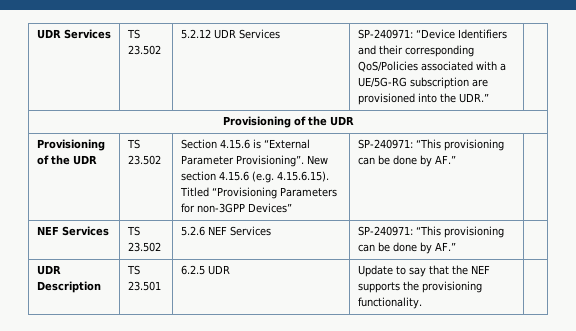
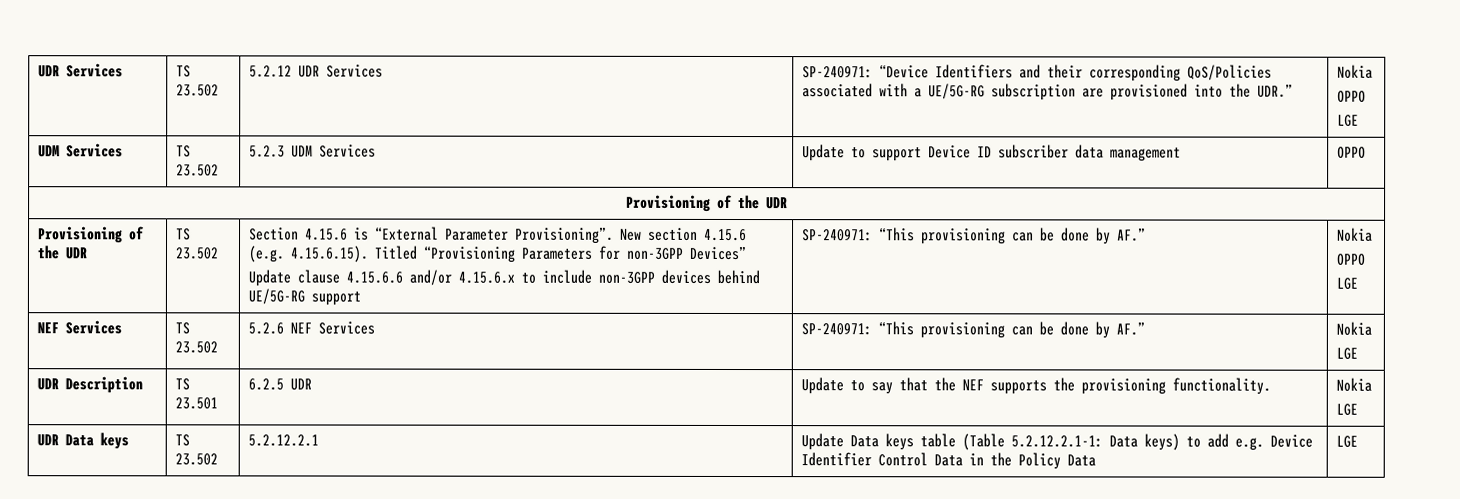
- UDR Services | TS 23.502 | 5.2.12 UDR Services | SP-240971: “Device Identifiers and their corresponding QoS/Policies associated with a UE/5G-RG subscription are provisioned into the UDR.” |
+ UDR Services | TS 23.502 | 5.2.12 UDR Services | SP-240971: “Device Identifiers and their corresponding QoS/Policies associated with a UE/5G-RG subscription are provisioned into the UDR.” | Nokia
+ OPPO
+ LGE
+ UDM Services | TS 23.502 | 5.2.3 UDM Services | Update to support Device ID subscriber data management | OPPO
- New section 4.15.6 (e.g. 4.15.6.15). Titled “Provisioning Parameters for non-3GPP Devices” | SP-240971: “This provisioning can be done by AF.”
+ New section 4.15.6 (e.g. 4.15.6.15). Titled “Provisioning Parameters for non-3GPP Devices”
+ Update clause 4.15.6.6 and/or 4.15.6.x to include non-3GPP devices behind UE/5G-RG support | SP-240971: “This provisioning can be done by AF.” | Nokia
+ OPPO
+ LGE
- NEF Services | TS 23.502 | 5.2.6 NEF Services | SP-240971: “This provisioning can be done by AF.” |
+ NEF Services | TS 23.502 | 5.2.6 NEF Services | SP-240971: “This provisioning can be done by AF.” | Nokia
+ LGE
- UDR Description | TS 23.501 | 6.2.5 UDR | Update to say that the NEF supports the provisioning functionality. |
+ UDR Description | TS 23.501 | 6.2.5 UDR | Update to say that the NEF supports the provisioning functionality. | Nokia
+ LGE
+ UDR Data keys | TS 23.502 | 5.2.12.2.1 | Update Data keys table (Table 5.2.12.2.1-1: Data keys) to add e.g. Device Identifier Control Data in the Policy Data | LGE

